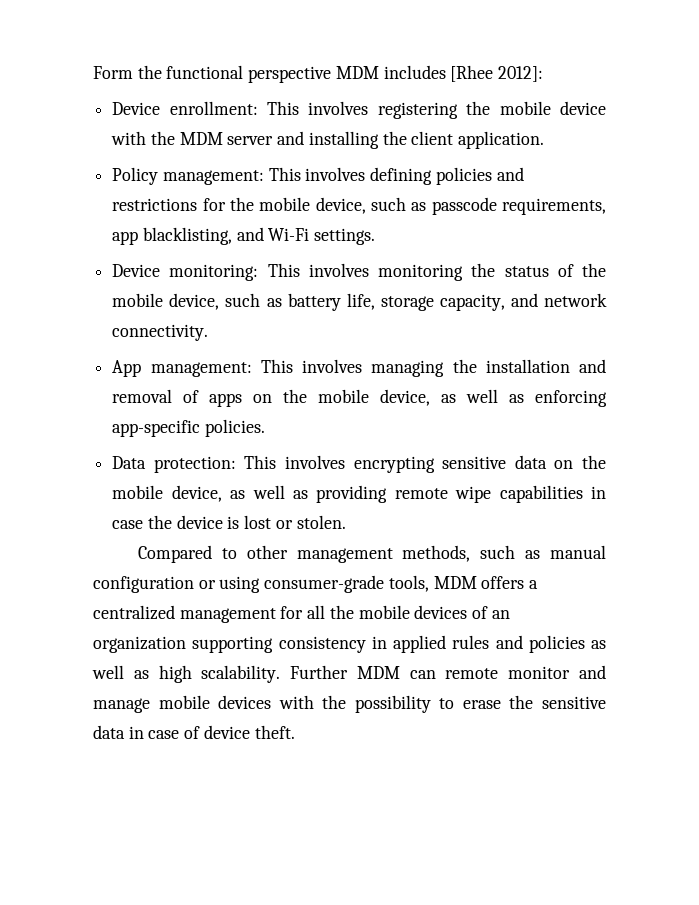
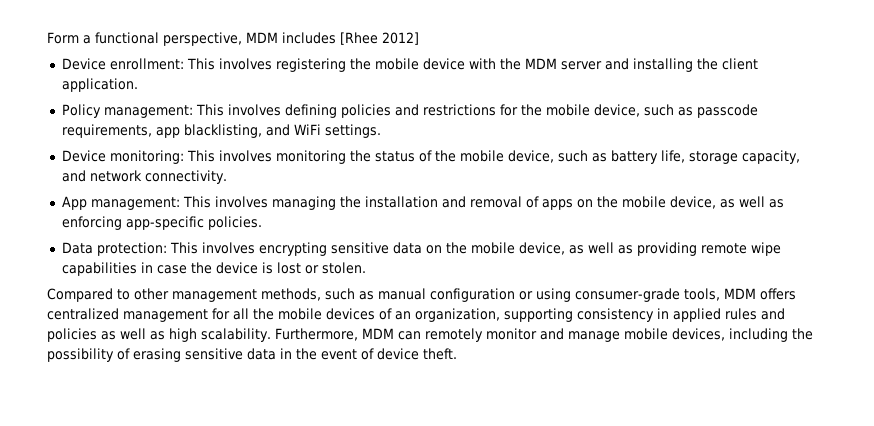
- Form the functional perspective MDM includes [Rhee 2012]:
+ Form a functional perspective, MDM includes [Rhee 2012]
- Policy management: This involves defining policies and restrictions for the mobile device, such as passcode requirements, app blacklisting, and Wi-Fi settings.
+ Policy management: This involves defining policies and restrictions for the mobile device, such as passcode requirements, app blacklisting, and WiFi settings.
- Compared to other management methods, such as manual configuration or using consumer-grade tools, MDM offers a centralized management for all the mobile devices of an organization supporting consistency in applied rules and policies as well as high scalability.
+ Compared to other management methods, such as manual configuration or using consumer-grade tools, MDM offers centralized management for all the mobile devices of an organization, supporting consistency in applied rules and policies as well as high scalability.
- Further MDM can remote monitor and manage mobile devices with the possibility to erase the sensitive data in case of device theft.
+ Furthermore, MDM can remotely monitor and manage mobile devices, including the possibility of erasing sensitive data in the event of device theft.

